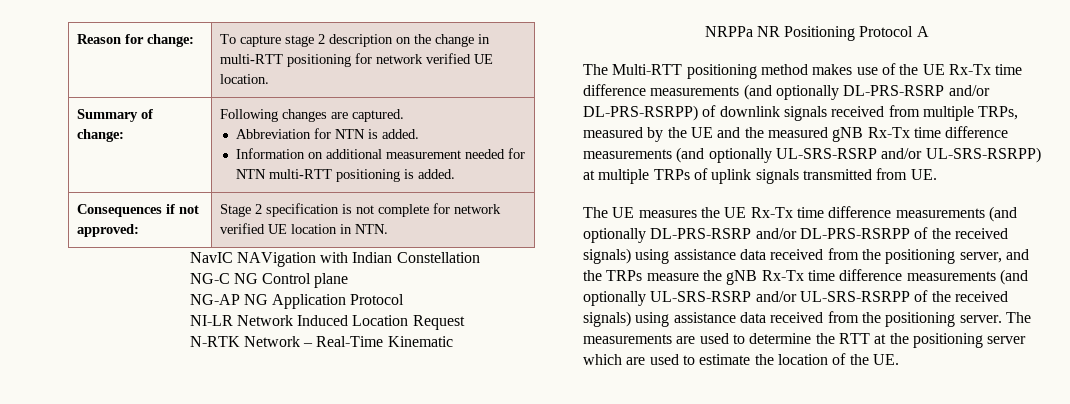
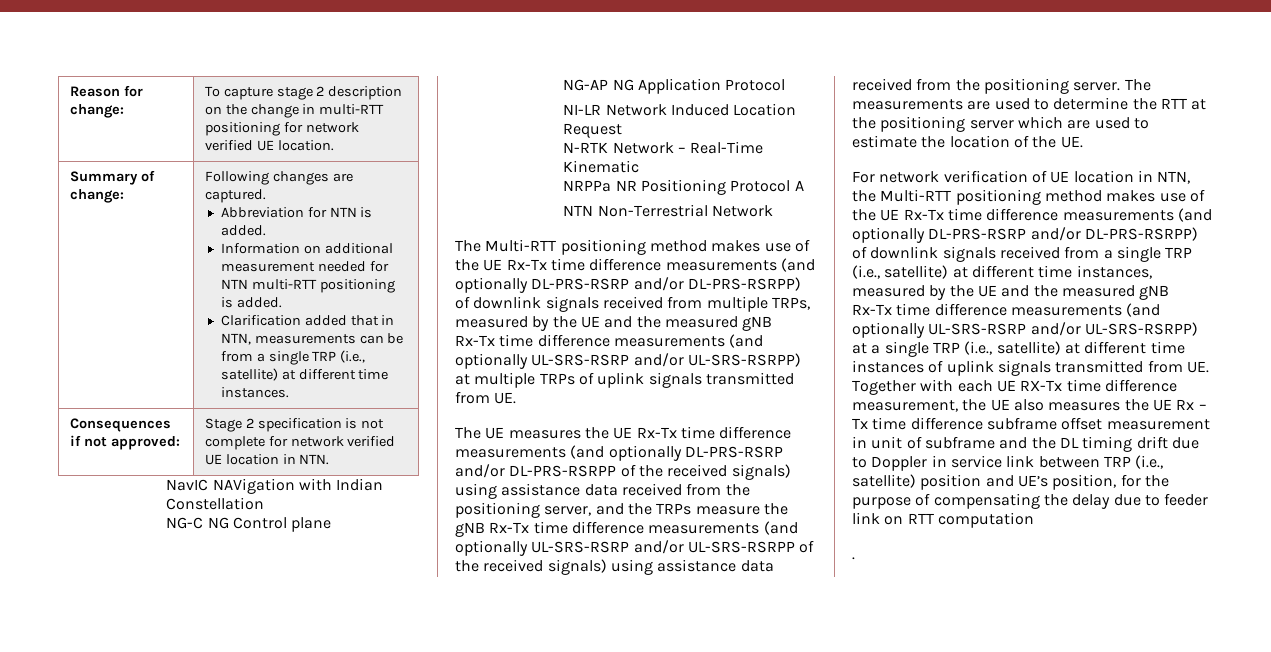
+ Clarification added that in NTN, measurements can be from a single TRP (i.e., satellite) at different time instances.
+ NTN Non-Terrestrial Network
+ For network verification of UE location in NTN, the Multi-RTT positioning method makes use of the UE Rx-Tx time difference measurements (and optionally DL-PRS-RSRP and/or DL-PRS-RSRPP) of downlink signals received from a single TRP (i.e., satellite) at different time instances, measured by the UE and the measured gNB Rx-Tx time difference measurements (and optionally UL-SRS-RSRP and/or UL-SRS-RSRPP) at a single TRP (i.e., satellite) at different time instances of uplink signals transmitted from UE. Together with each UE RX-Tx time difference measurement, the UE also measures the UE Rx – Tx time difference subframe offset measurement in unit of subframe and the DL timing drift due to Doppler in service link between TRP (i.e., satellite) position and UE’s position, for the purpose of compensating the delay due to feeder link on RTT computation
+ .

